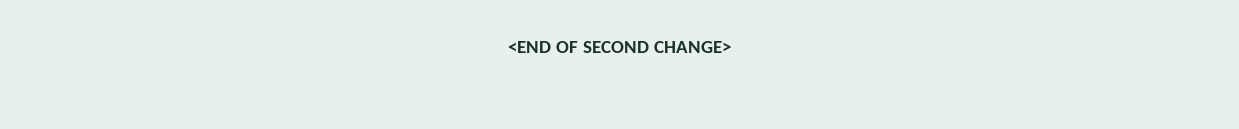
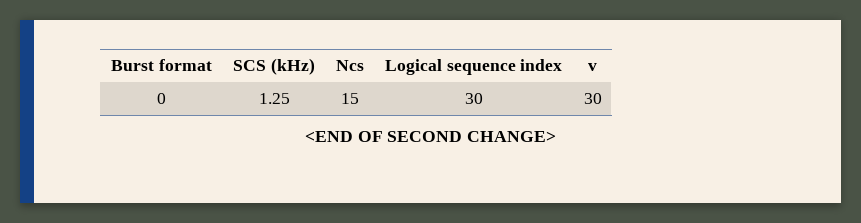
+ Burst format | SCS (kHz) | Ncs | Logical sequence index | v
+ 0 | 1.25 | 15 | 30 | 30

